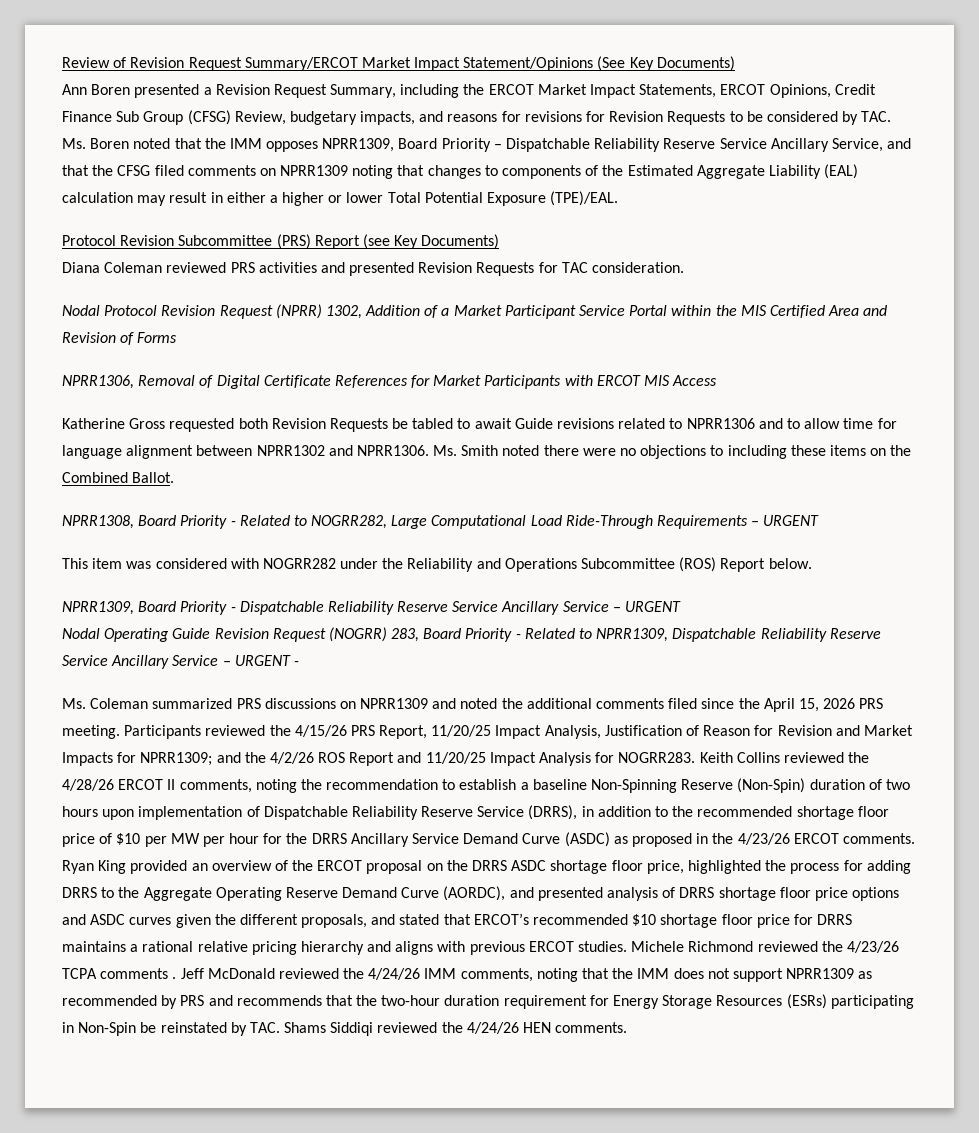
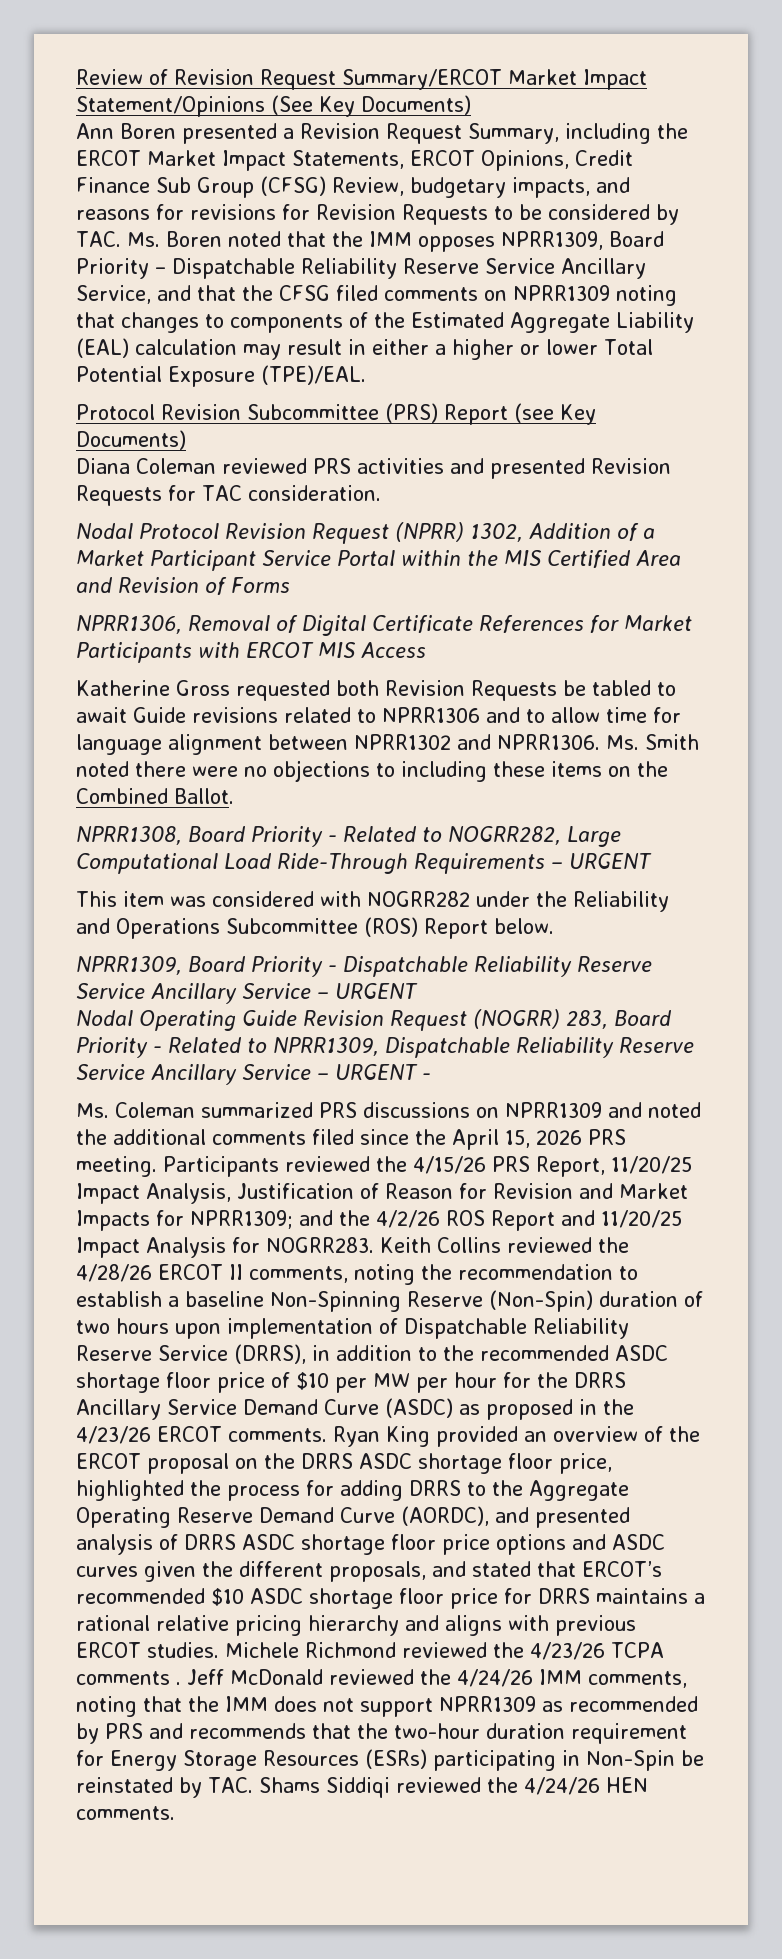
- Keith Collins reviewed the 4/28/26 ERCOT II comments, noting the recommendation to establish a baseline Non-Spinning Reserve (Non-Spin) duration of two hours upon implementation of Dispatchable Reliability Reserve Service (DRRS), in addition to the recommended shortage floor price of $10 per MW per hour for the DRRS Ancillary Service Demand Curve (ASDC) as proposed in the 4/23/26 ERCOT comments.
+ Keith Collins reviewed the 4/28/26 ERCOT II comments, noting the recommendation to establish a baseline Non-Spinning Reserve (Non-Spin) duration of two hours upon implementation of Dispatchable Reliability Reserve Service (DRRS), in addition to the recommended ASDC shortage floor price of $10 per MW per hour for the DRRS Ancillary Service Demand Curve (ASDC) as proposed in the 4/23/26 ERCOT comments.
- Ryan King provided an overview of the ERCOT proposal on the DRRS ASDC shortage floor price, highlighted the process for adding DRRS to the Aggregate Operating Reserve Demand Curve (AORDC), and presented analysis of DRRS shortage floor price options and ASDC curves given the different proposals, and stated that ERCOT’s recommended $10 shortage floor price for DRRS maintains a rational relative pricing hierarchy and aligns with previous ERCOT studies.
+ Ryan King provided an overview of the ERCOT proposal on the DRRS ASDC shortage floor price, highlighted the process for adding DRRS to the Aggregate Operating Reserve Demand Curve (AORDC), and presented analysis of DRRS ASDC shortage floor price options and ASDC curves given the different proposals, and stated that ERCOT’s recommended $10 ASDC shortage floor price for DRRS maintains a rational relative pricing hierarchy and aligns with previous ERCOT studies.

